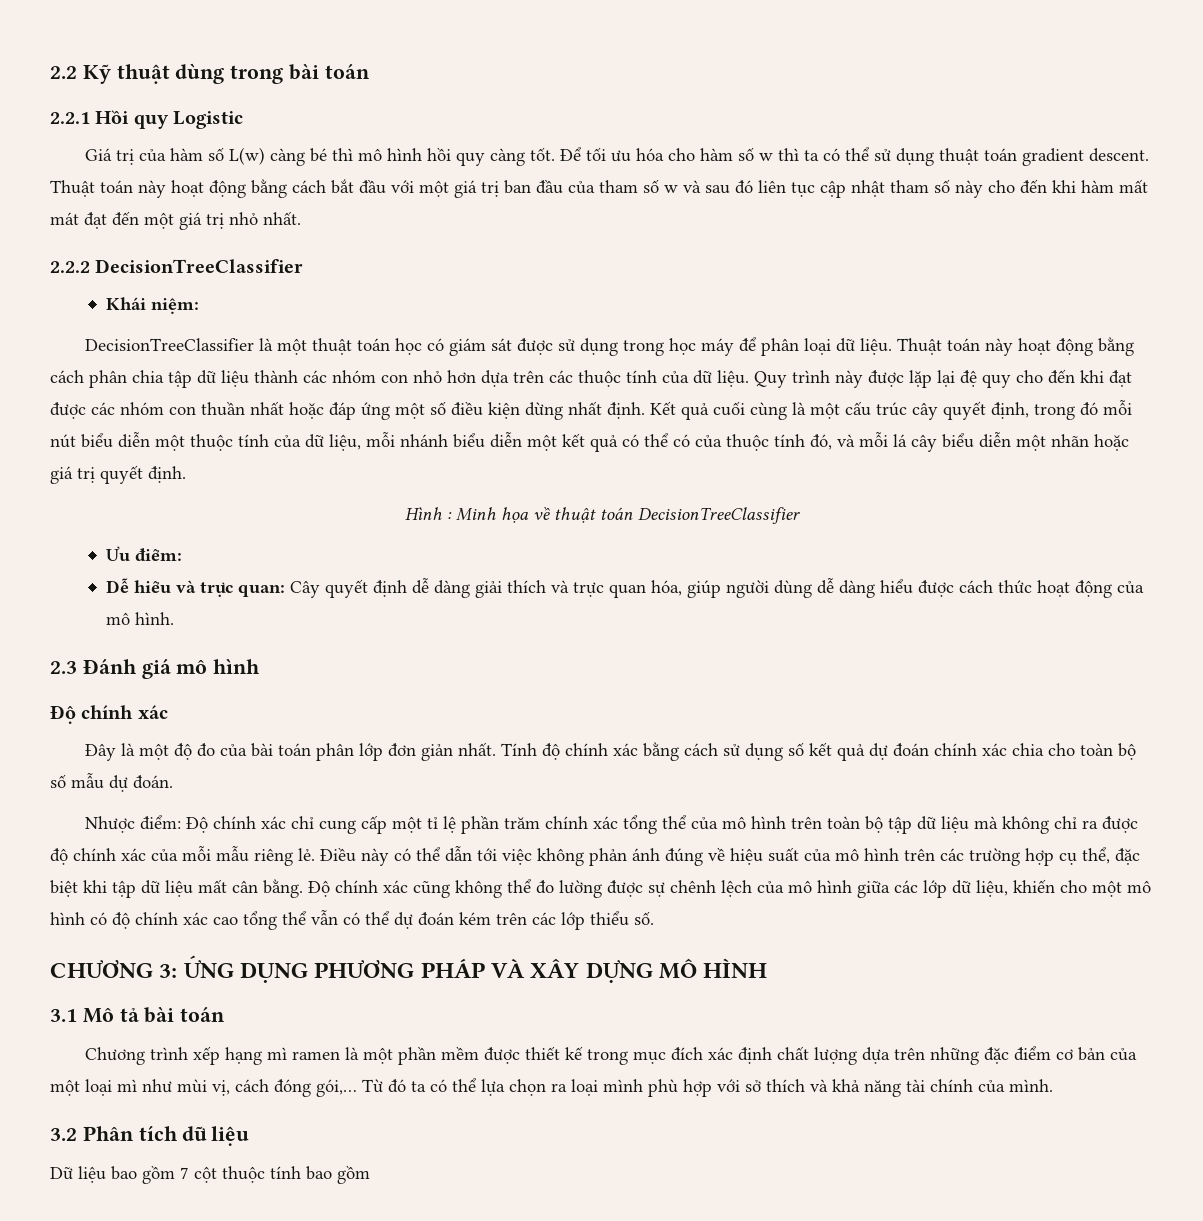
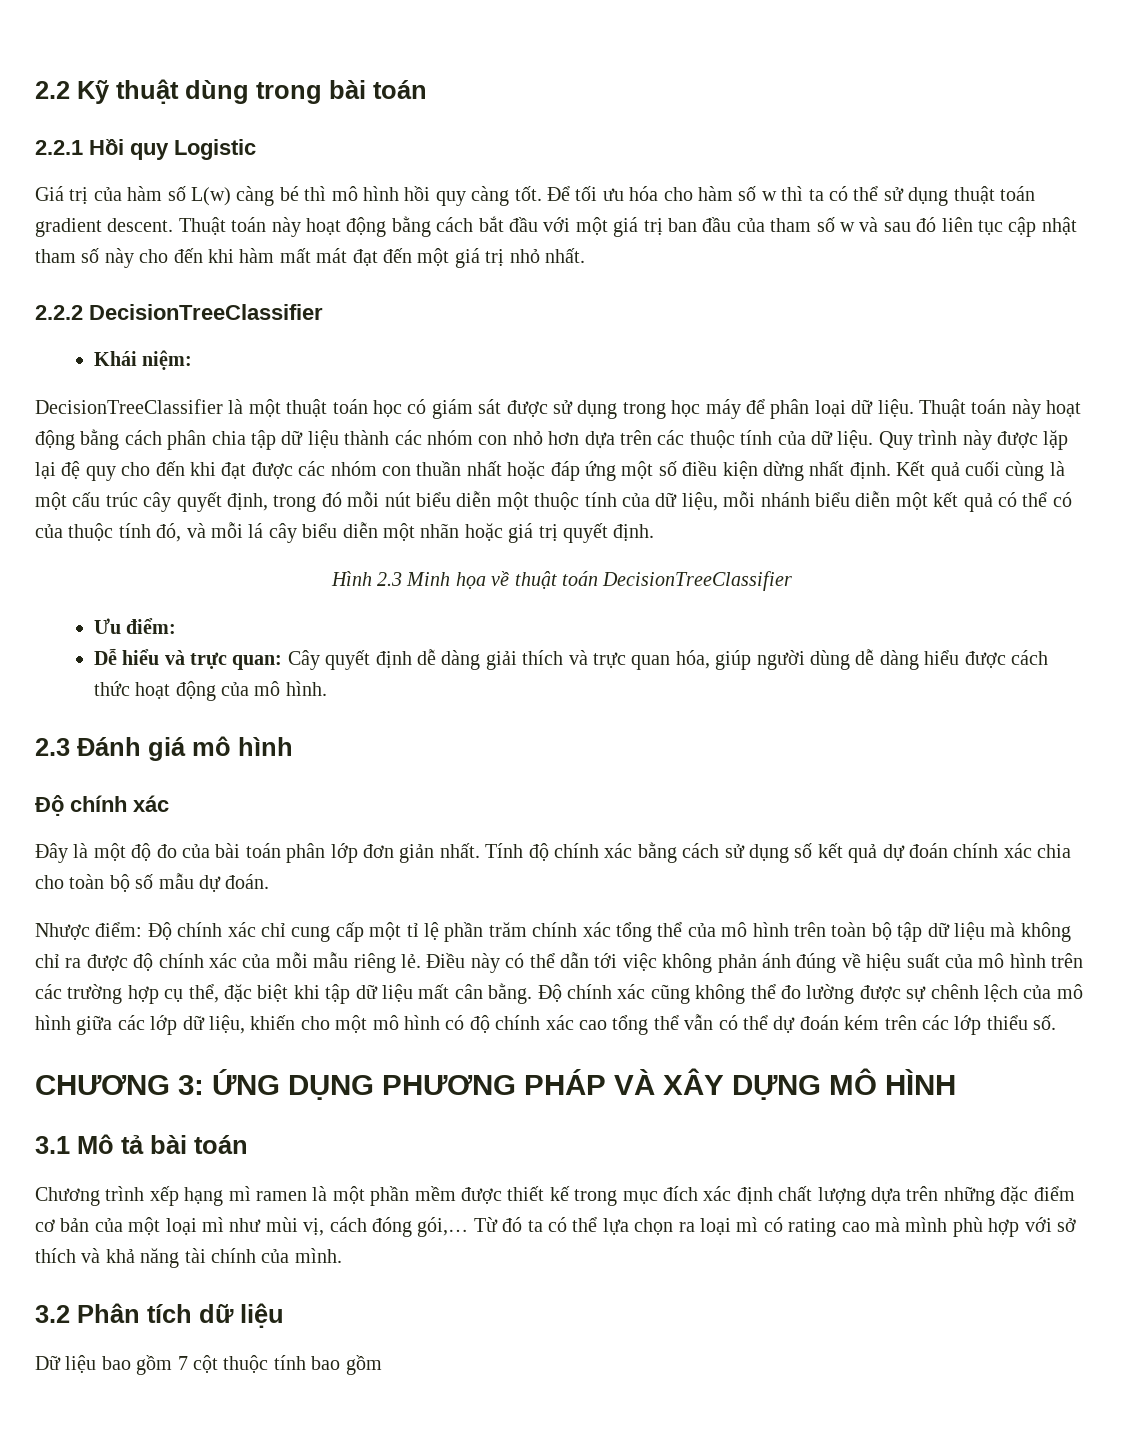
- Hình : Minh họa về thuật toán DecisionTreeClassifier
+ Hình 2.3 Minh họa về thuật toán DecisionTreeClassifier
- Từ đó ta có thể lựa chọn ra loại mình phù hợp với sở thích và khả năng tài chính của mình.
+ Từ đó ta có thể lựa chọn ra loại mì có rating cao mà mình phù hợp với sở thích và khả năng tài chính của mình.

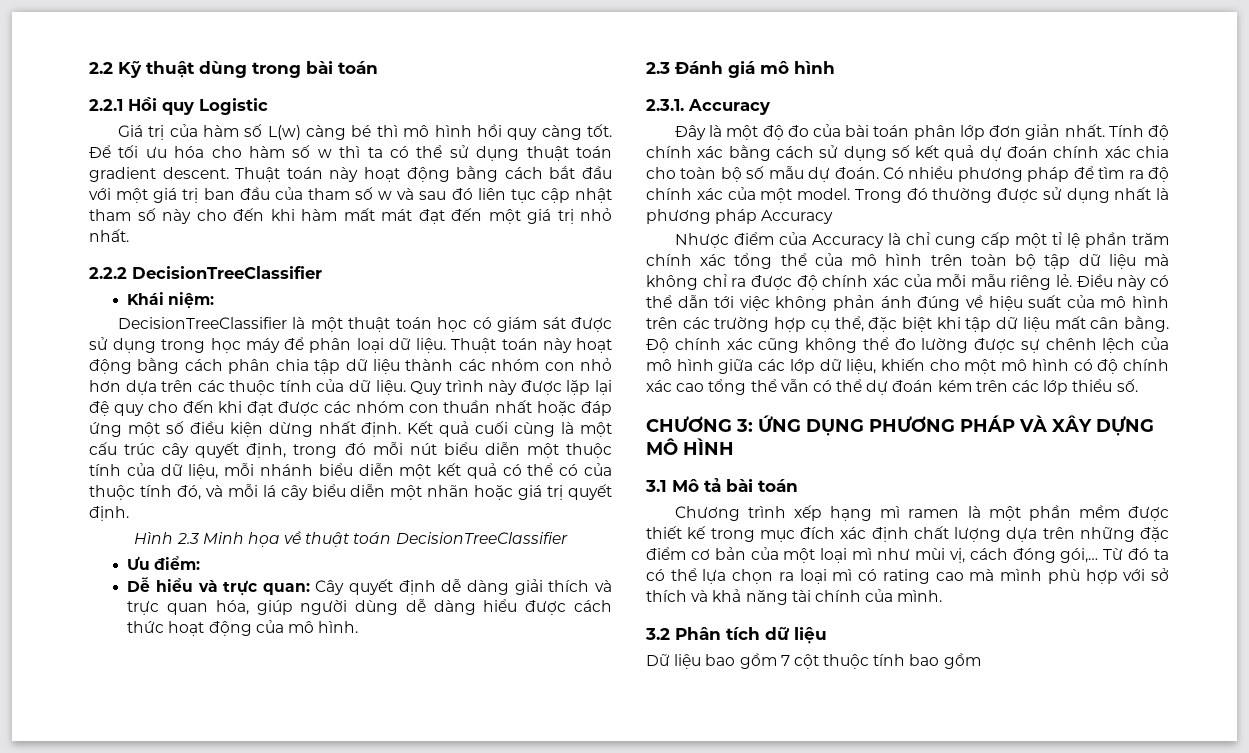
  2.3 Đánh giá mô hình
- Độ chính xác
+ 2.3.1. Accuracy
- Tính độ chính xác bằng cách sử dụng số kết quả dự đoán chính xác chia cho toàn bộ số mẫu dự đoán.
- Nhược điểm: Độ chính xác chỉ cung cấp một tỉ lệ phần trăm chính xác tổng thể của mô hình trên toàn bộ tập dữ liệu mà không chỉ ra được độ chính xác của mỗi mẫu riêng lẻ.
+ Tính độ chính xác bằng cách sử dụng số kết quả dự đoán chính xác chia cho toàn bộ số mẫu dự đoán. Có nhiều phương pháp để tìm ra độ chính xác của một model. Trong đó thường được sử dụng nhất là phương pháp Accuracy
+ Nhược điểm của Accuracy là chỉ cung cấp một tỉ lệ phần trăm chính xác tổng thể của mô hình trên toàn bộ tập dữ liệu mà không chỉ ra được độ chính xác của mỗi mẫu riêng lẻ.

